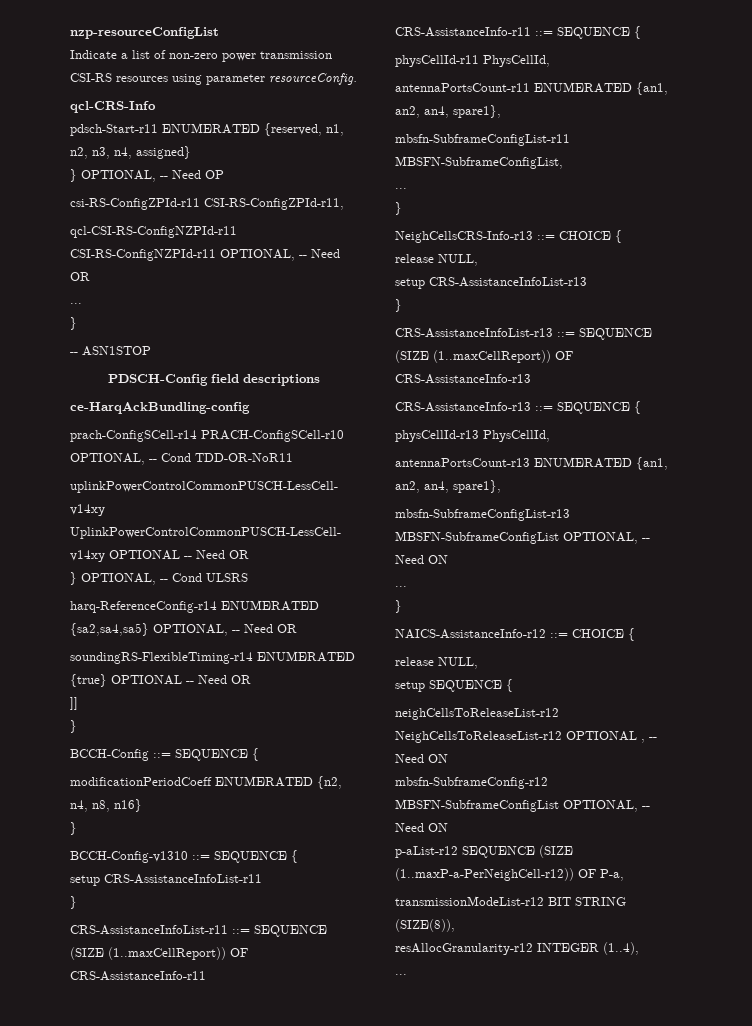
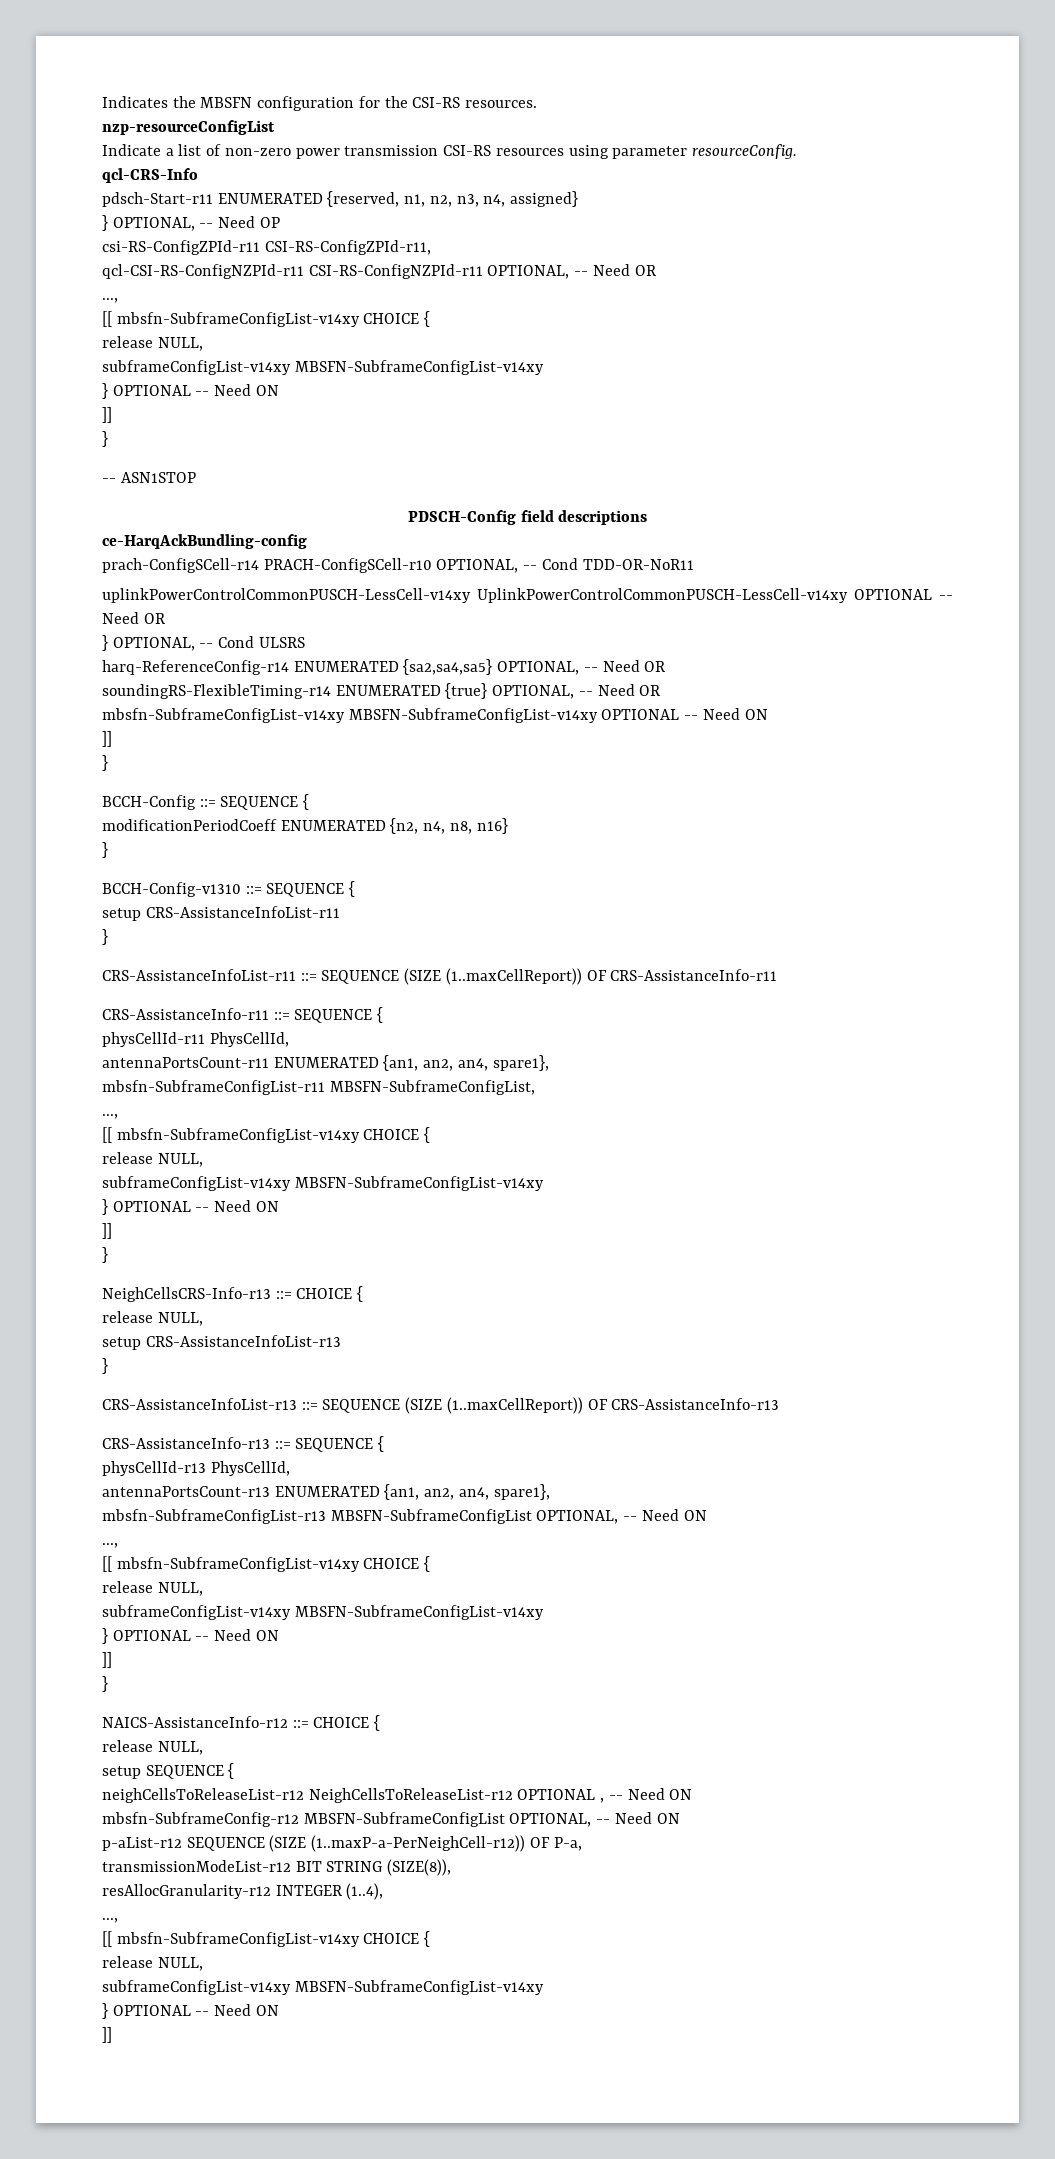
+ Indicates the MBSFN configuration for the CSI-RS resources.
  qcl-CSI-RS-ConfigNZPId-r11 CSI-RS-ConfigNZPId-r11 OPTIONAL, -- Need OR
- ...
+ ...,
+ [[ mbsfn-SubframeConfigList-v14xy CHOICE {
+ release NULL,
+ subframeConfigList-v14xy MBSFN-SubframeConfigList-v14xy
+ } OPTIONAL -- Need ON
+ ]]
- soundingRS-FlexibleTiming-r14 ENUMERATED {true} OPTIONAL -- Need OR
+ soundingRS-FlexibleTiming-r14 ENUMERATED {true} OPTIONAL, -- Need OR
+ mbsfn-SubframeConfigList-v14xy MBSFN-SubframeConfigList-v14xy OPTIONAL -- Need ON
  mbsfn-SubframeConfigList-r11 MBSFN-SubframeConfigList,
- ...
+ ...,
+ [[ mbsfn-SubframeConfigList-v14xy CHOICE {
+ release NULL,
+ subframeConfigList-v14xy MBSFN-SubframeConfigList-v14xy
+ } OPTIONAL -- Need ON
+ ]]
  mbsfn-SubframeConfigList-r13 MBSFN-SubframeConfigList OPTIONAL, -- Need ON
- ...
+ ...,
+ [[ mbsfn-SubframeConfigList-v14xy CHOICE {
+ release NULL,
+ subframeConfigList-v14xy MBSFN-SubframeConfigList-v14xy
+ } OPTIONAL -- Need ON
+ ]]
  resAllocGranularity-r12 INTEGER (1..4),
- ...
+ ...,
+ [[ mbsfn-SubframeConfigList-v14xy CHOICE {
+ release NULL,
+ subframeConfigList-v14xy MBSFN-SubframeConfigList-v14xy
+ } OPTIONAL -- Need ON
+ ]]

